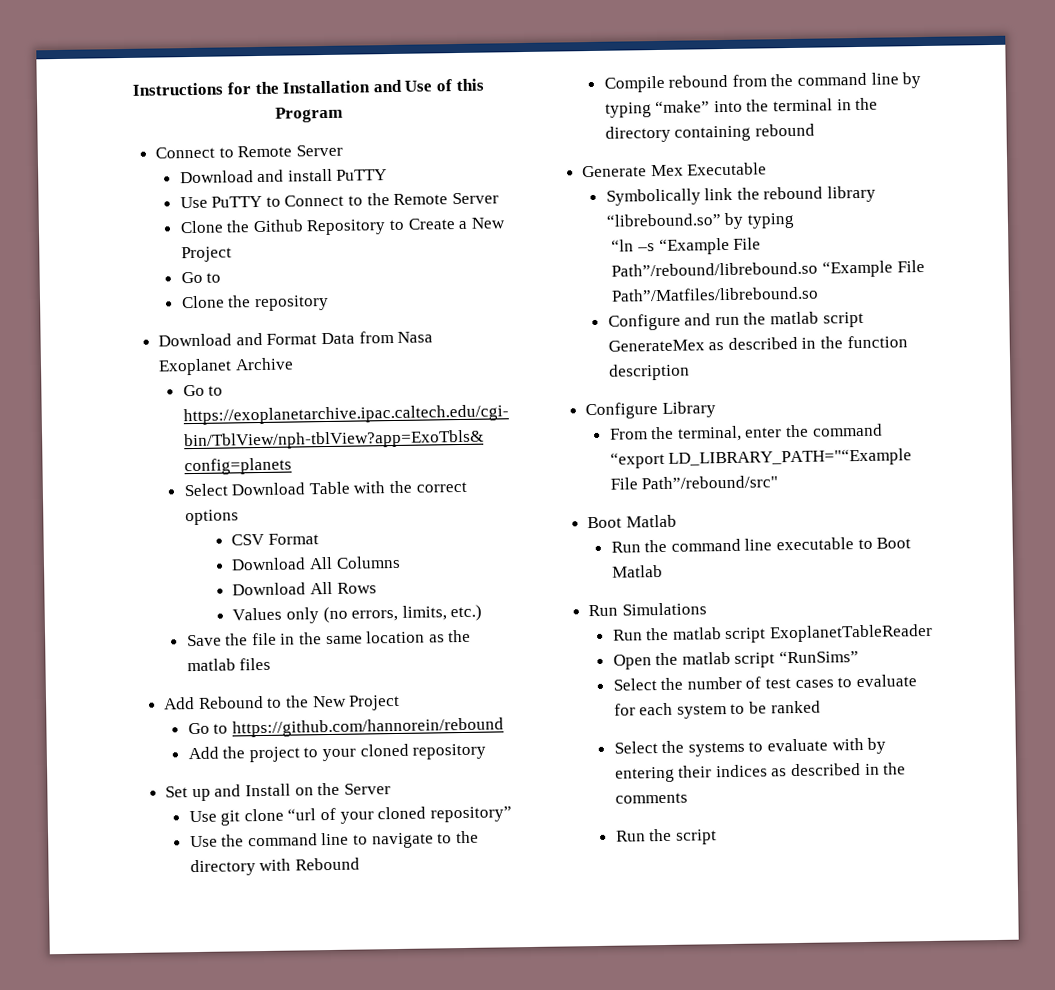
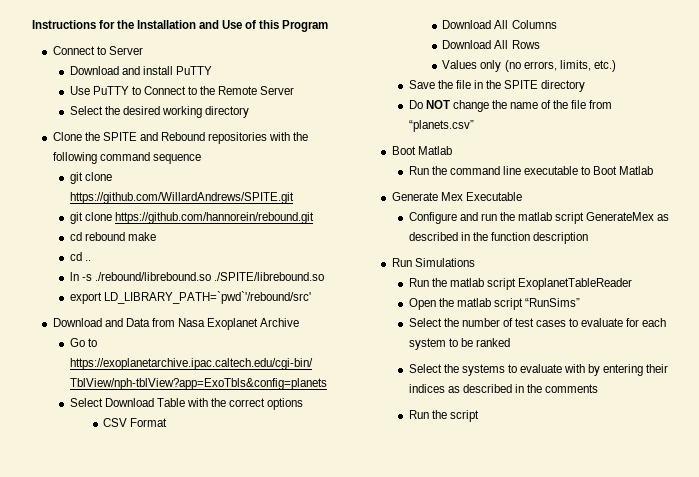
- Connect to Remote Server
+ Connect to Server
- Clone the Github Repository to Create a New Project
- Go to
- Clone the repository
- Download and Format Data from Nasa Exoplanet Archive
+ Select the desired working directory
+ Clone the SPITE and Rebound repositories with the following command sequence
+ git clone https://github.com/WillardAndrews/SPITE.git
+ git clone https://github.com/hannorein/rebound.git
+ cd rebound make
+ cd ..
+ ln -s ./rebound/librebound.so ./SPITE/librebound.so
+ export LD_LIBRARY_PATH=`pwd`'/rebound/src'
+ Download and Data from Nasa Exoplanet Archive
- Save the file in the same location as the matlab files
- Add Rebound to the New Project
- Go to https://github.com/hannorein/rebound
- Add the project to your cloned repository
- Set up and Install on the Server
- Use git clone “url of your cloned repository”
- Use the command line to navigate to the directory with Rebound
- Compile rebound from the command line by typing “make” into the terminal in the directory containing rebound
+ Save the file in the SPITE directory
+ Do NOT change the name of the file from “planets.csv”
+ Boot Matlab
+ Run the command line executable to Boot Matlab
  Generate Mex Executable
- Symbolically link the rebound library “librebound.so” by typing
- “ln –s “Example File Path”/rebound/librebound.so “Example File Path”/Matfiles/librebound.so
- Configure Library
- From the terminal, enter the command “export LD_LIBRARY_PATH="“Example File Path”/rebound/src"
- Boot Matlab
- Run the command line executable to Boot Matlab

